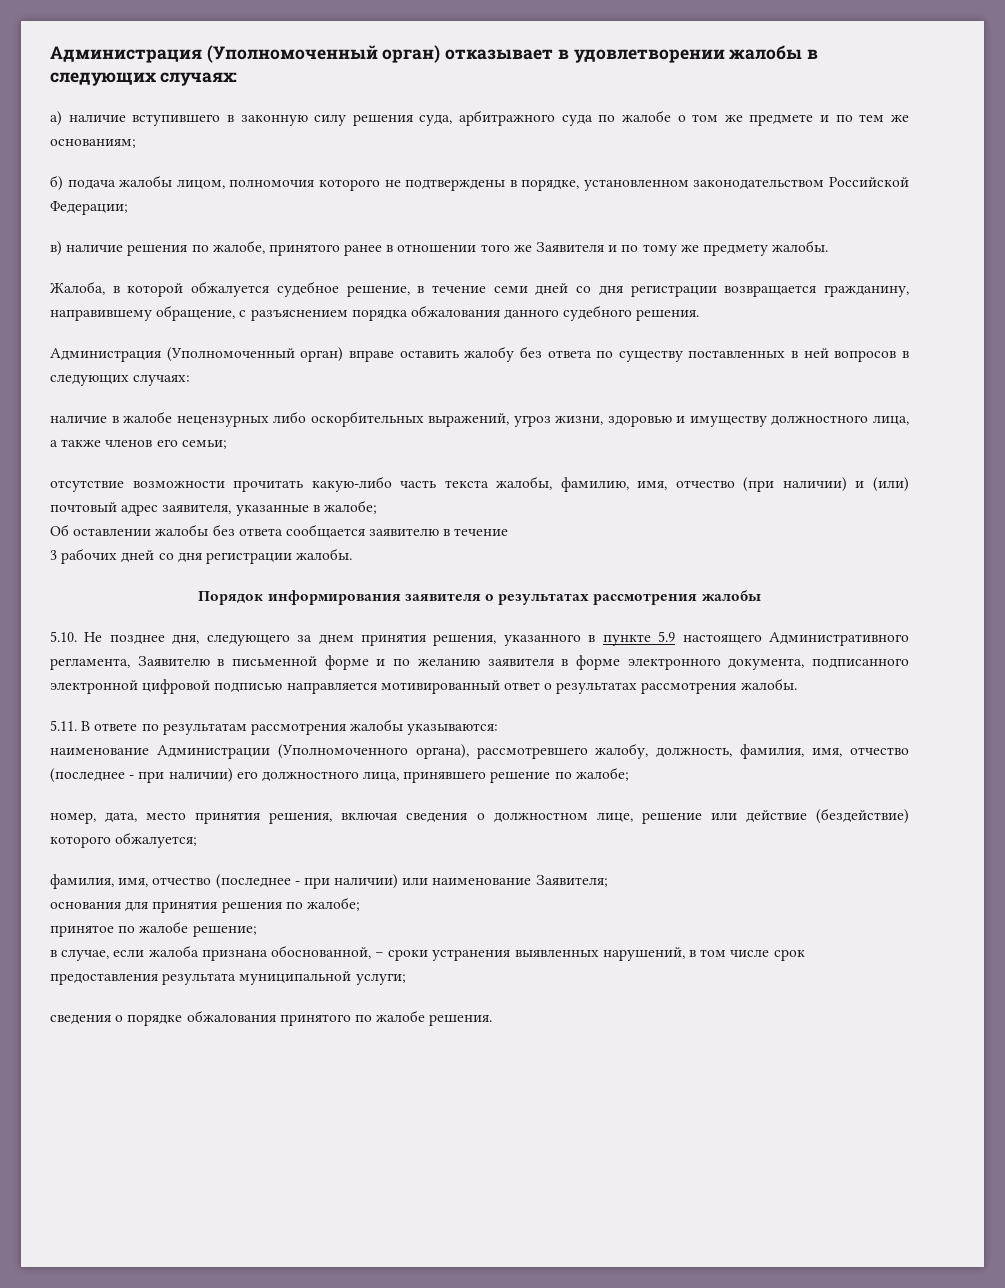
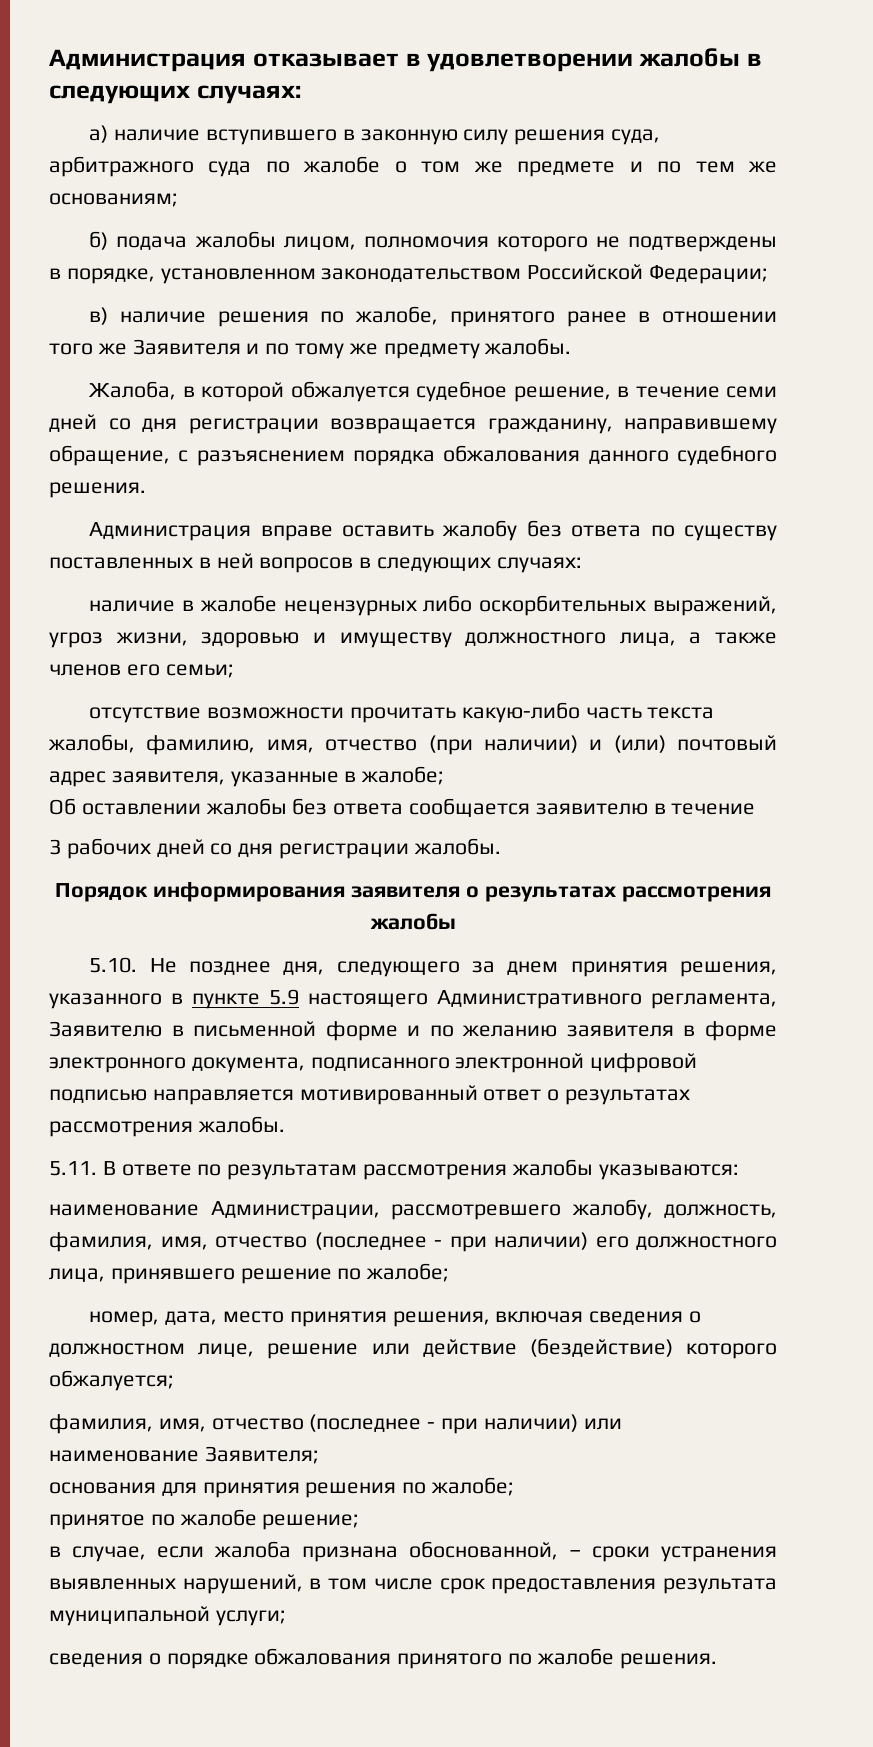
- Администрация (Уполномоченный орган) отказывает в удовлетворении жалобы в следующих случаях:
+ Администрация отказывает в удовлетворении жалобы в следующих случаях:
- Администрация (Уполномоченный орган) вправе оставить жалобу без ответа по существу поставленных в ней вопросов в следующих случаях:
+ Администрация вправе оставить жалобу без ответа по существу поставленных в ней вопросов в следующих случаях:
- наименование Администрации (Уполномоченного органа), рассмотревшего жалобу, должность, фамилия, имя, отчество (последнее - при наличии) его должностного лица, принявшего решение по жалобе;
+ наименование Администрации, рассмотревшего жалобу, должность, фамилия, имя, отчество (последнее - при наличии) его должностного лица, принявшего решение по жалобе;

